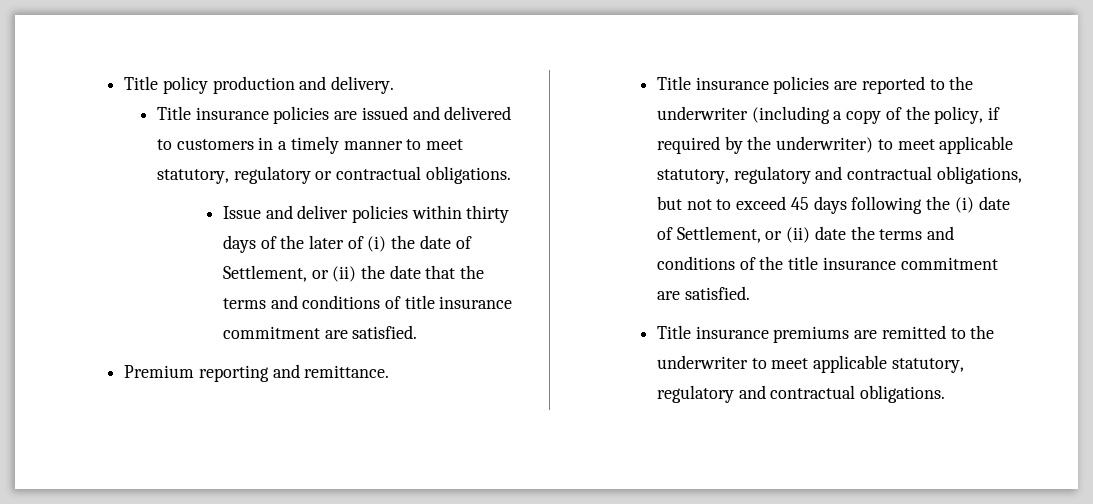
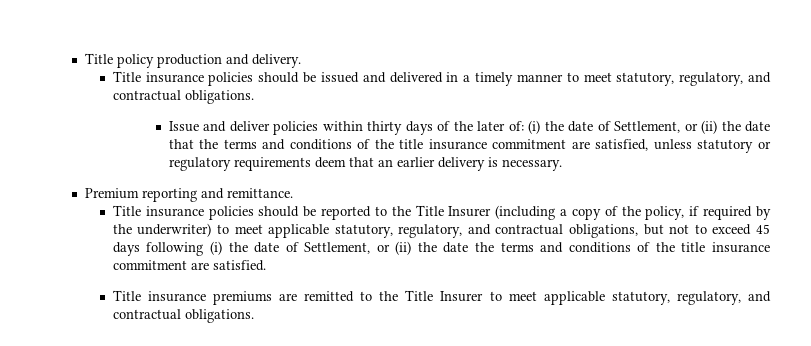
- Title insurance policies are issued and delivered to customers in a timely manner to meet statutory, regulatory or contractual obligations.
+ Title insurance policies should be issued and delivered in a timely manner to meet statutory, regulatory, and contractual obligations.
- Issue and deliver policies within thirty days of the later of (i) the date of Settlement, or (ii) the date that the terms and conditions of title insurance commitment are satisfied.
+ Issue and deliver policies within thirty days of the later of: (i) the date of Settlement, or (ii) the date that the terms and conditions of the title insurance commitment are satisfied, unless statutory or regulatory requirements deem that an earlier delivery is necessary.
- Title insurance policies are reported to the underwriter (including a copy of the policy, if required by the underwriter) to meet applicable statutory, regulatory and contractual obligations, but not to exceed 45 days following the (i) date of Settlement, or (ii) date the terms and conditions of the title insurance commitment are satisfied.
+ Title insurance policies should be reported to the Title Insurer (including a copy of the policy, if required by the underwriter) to meet applicable statutory, regulatory, and contractual obligations, but not to exceed 45 days following (i) the date of Settlement, or (ii) the date the terms and conditions of the title insurance commitment are satisfied.
- Title insurance premiums are remitted to the underwriter to meet applicable statutory, regulatory and contractual obligations.
+ Title insurance premiums are remitted to the Title Insurer to meet applicable statutory, regulatory, and contractual obligations.

